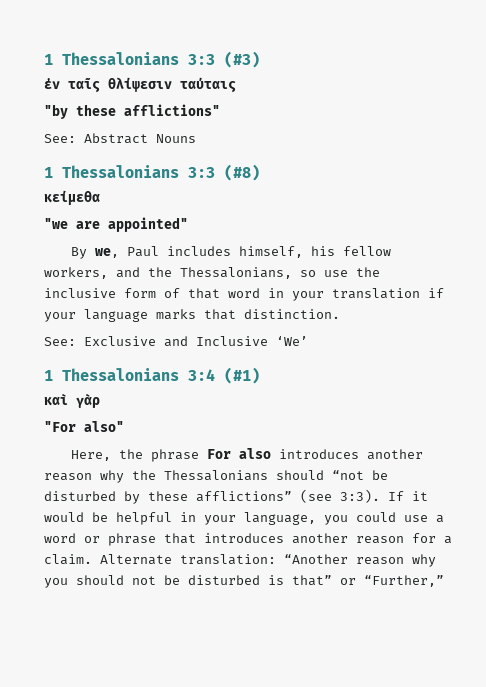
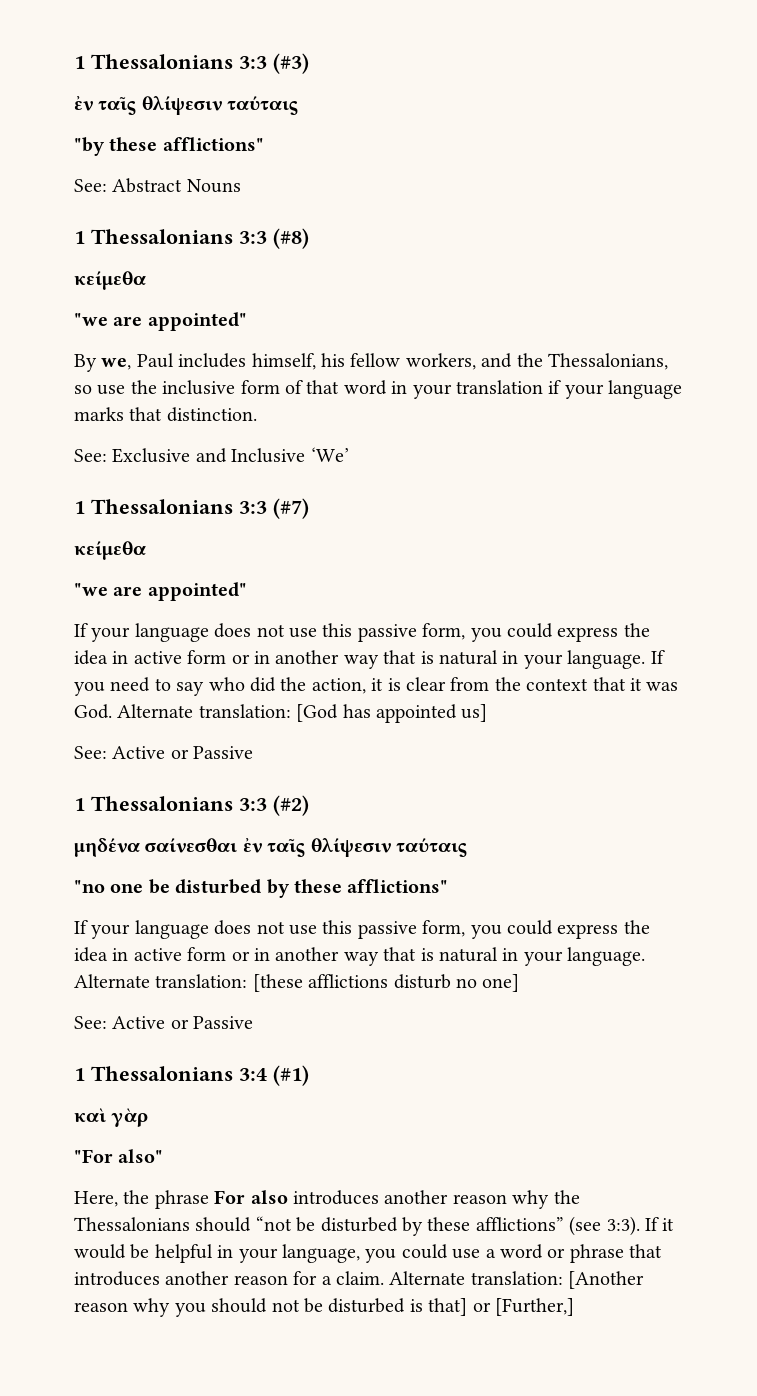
+ 1 Thessalonians 3:3 (#7)
+ κείμεθα
+ "we are appointed"
+ If your language does not use this passive form, you could express the idea in active form or in another way that is natural in your language. If you need to say who did the action, it is clear from the context that it was God. Alternate translation: [God has appointed us]
+ See: Active or Passive
+ 1 Thessalonians 3:3 (#2)
+ μηδένα σαίνεσθαι ἐν ταῖς θλίψεσιν ταύταις
+ "no one be disturbed by these afflictions"
+ If your language does not use this passive form, you could express the idea in active form or in another way that is natural in your language. Alternate translation: [these afflictions disturb no one]
+ See: Active or Passive
- Alternate translation: “Another reason why you should not be disturbed is that” or “Further,”
+ Alternate translation: [Another reason why you should not be disturbed is that] or [Further,]

